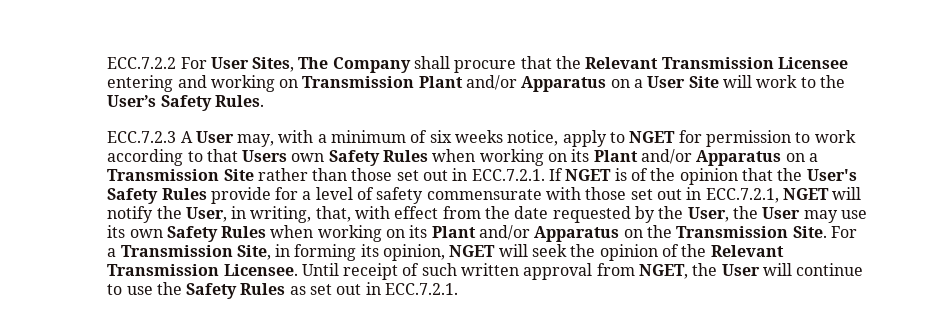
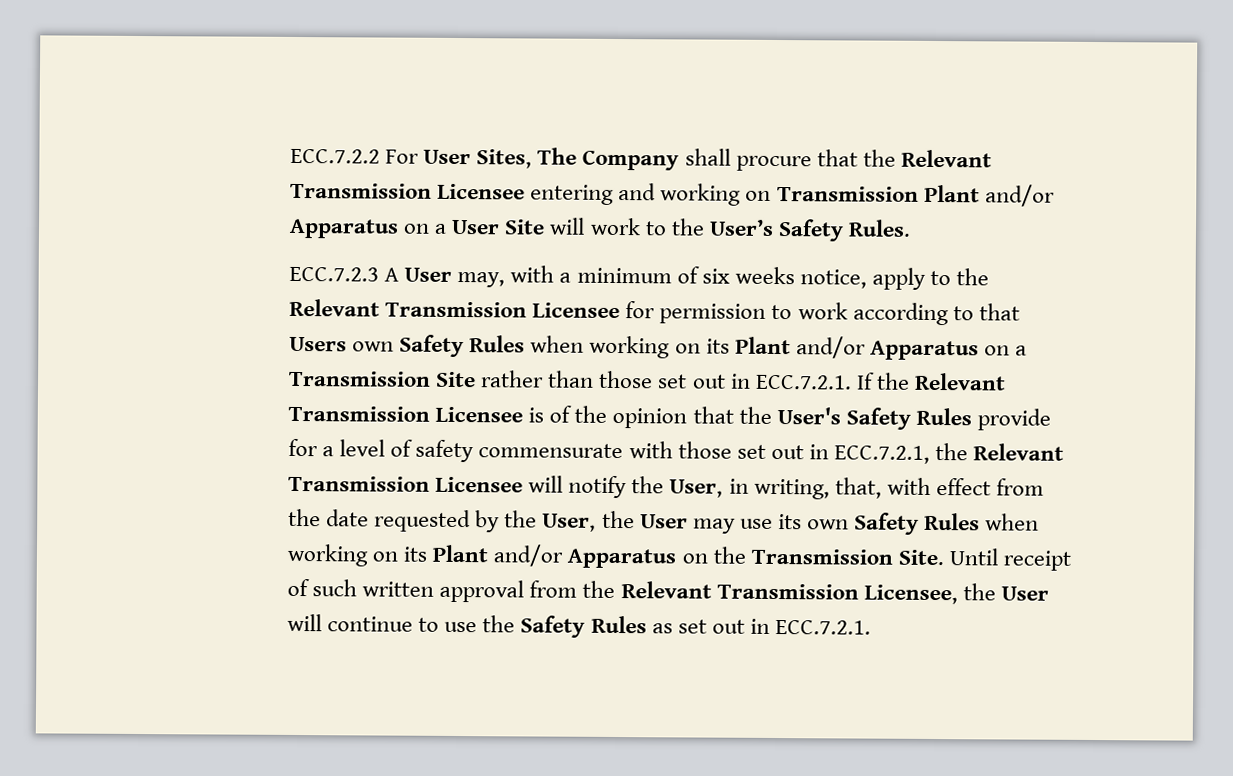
- ECC.7.2.3 A User may, with a minimum of six weeks notice, apply to NGET for permission to work according to that Users own Safety Rules when working on its Plant and/or Apparatus on a Transmission Site rather than those set out in ECC.7.2.1. If NGET is of the opinion that the User's Safety Rules provide for a level of safety commensurate with those set out in ECC.7.2.1, NGET will notify the User, in writing, that, with effect from the date requested by the User, the User may use its own Safety Rules when working on its Plant and/or Apparatus on the Transmission Site.
+ ECC.7.2.3 A User may, with a minimum of six weeks notice, apply to the Relevant Transmission Licensee for permission to work according to that Users own Safety Rules when working on its Plant and/or Apparatus on a Transmission Site rather than those set out in ECC.7.2.1. If the Relevant Transmission Licensee is of the opinion that the User's Safety Rules provide for a level of safety commensurate with those set out in ECC.7.2.1, the Relevant Transmission Licensee will notify the User, in writing, that, with effect from the date requested by the User, the User may use its own Safety Rules when working on its Plant and/or Apparatus on the Transmission Site.
- For a Transmission Site, in forming its opinion, NGET will seek the opinion of the Relevant Transmission Licensee.
- Until receipt of such written approval from NGET, the User will continue to use the Safety Rules as set out in ECC.7.2.1.
+ Until receipt of such written approval from the Relevant Transmission Licensee, the User will continue to use the Safety Rules as set out in ECC.7.2.1.

